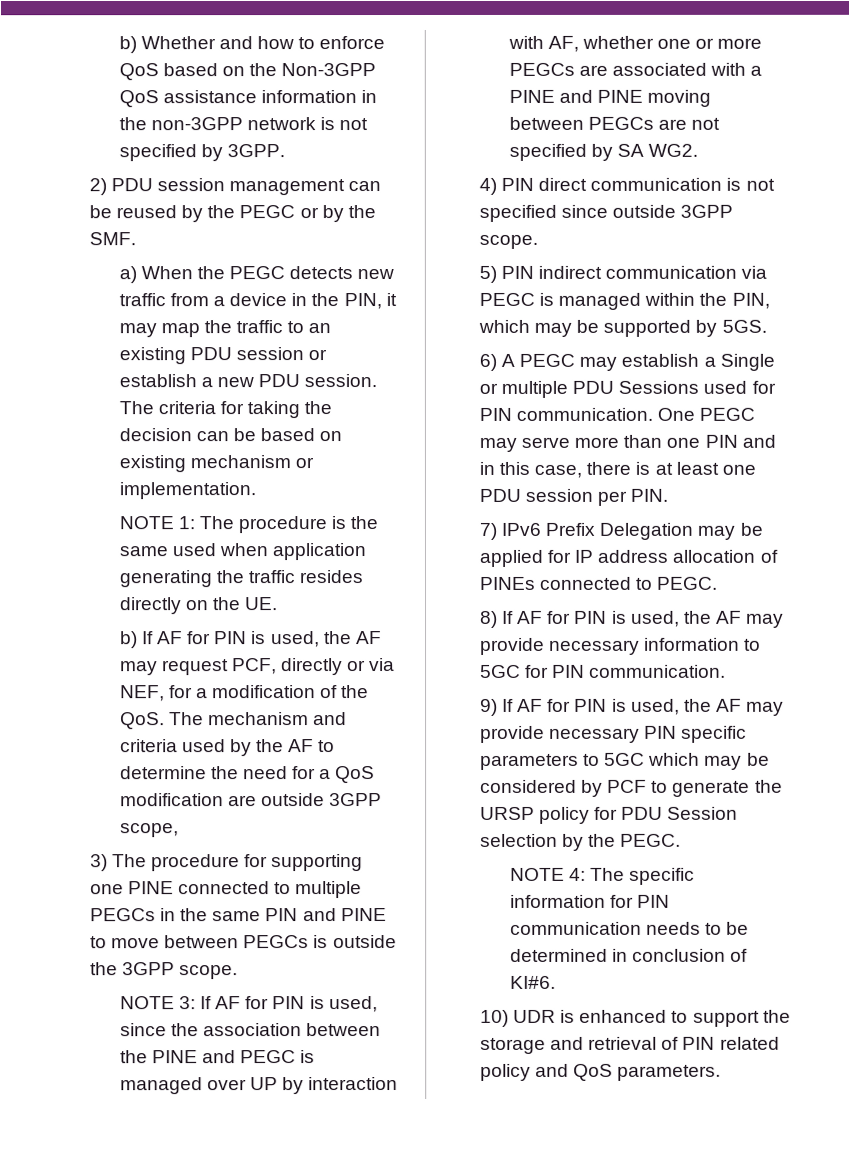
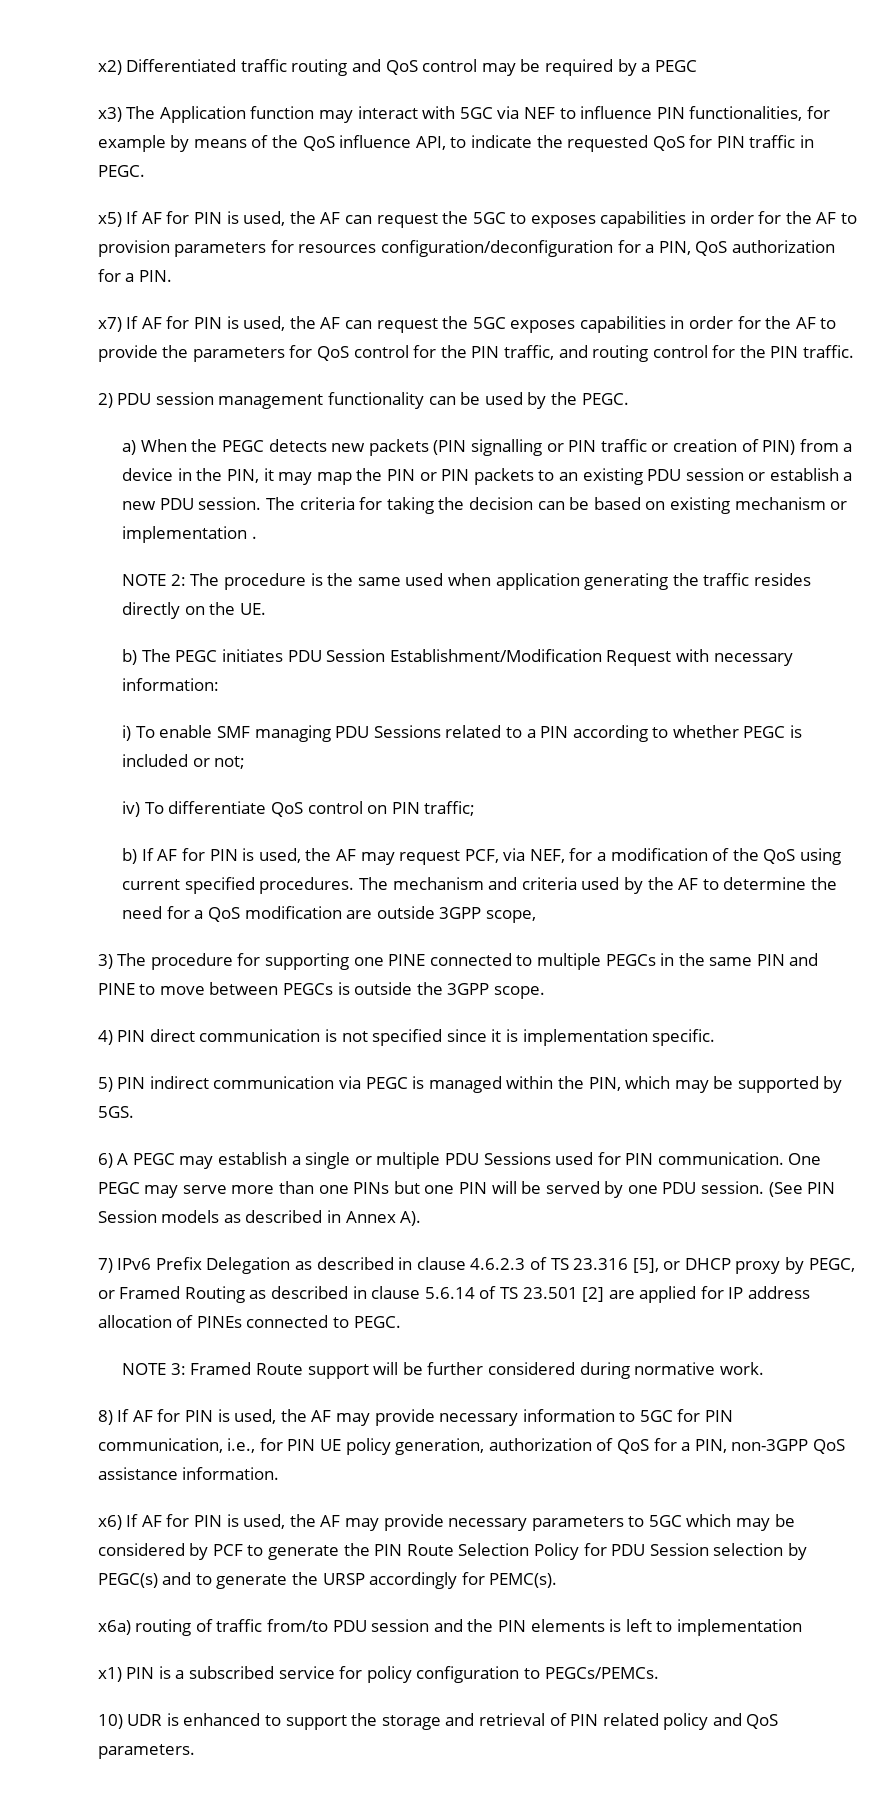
- b) Whether and how to enforce QoS based on the Non-3GPP QoS assistance information in the non-3GPP network is not specified by 3GPP.
+ x2) Differentiated traffic routing and QoS control may be required by a PEGC
+ x3) The Application function may interact with 5GC via NEF to influence PIN functionalities, for example by means of the QoS influence API, to indicate the requested QoS for PIN traffic in PEGC.
+ x5) If AF for PIN is used, the AF can request the 5GC to exposes capabilities in order for the AF to provision parameters for resources configuration/deconfiguration for a PIN, QoS authorization for a PIN.
+ x7) If AF for PIN is used, the AF can request the 5GC exposes capabilities in order for the AF to provide the parameters for QoS control for the PIN traffic, and routing control for the PIN traffic.
- 2) PDU session management can be reused by the PEGC or by the SMF.
+ 2) PDU session management functionality can be used by the PEGC.
- a) When the PEGC detects new traffic from a device in the PIN, it may map the traffic to an existing PDU session or establish a new PDU session.
+ a) When the PEGC detects new packets (PIN signalling or PIN traffic or creation of PIN) from a device in the PIN, it may map the PIN or PIN packets to an existing PDU session or establish a new PDU session.
- The criteria for taking the decision can be based on existing mechanism or implementation.
- NOTE 1: The procedure is the same used when application generating the traffic resides directly on the UE.
+ The criteria for taking the decision can be based on existing mechanism or implementation .
+ NOTE 2: The procedure is the same used when application generating the traffic resides directly on the UE.
+ b) The PEGC initiates PDU Session Establishment/Modification Request with necessary information:
+ i) To enable SMF managing PDU Sessions related to a PIN according to whether PEGC is included or not;
+ iv) To differentiate QoS control on PIN traffic;
- b) If AF for PIN is used, the AF may request PCF, directly or via NEF, for a modification of the QoS. The mechanism and criteria used by the AF to determine the need for a QoS modification are outside 3GPP scope,
+ b) If AF for PIN is used, the AF may request PCF, via NEF, for a modification of the QoS using current specified procedures. The mechanism and criteria used by the AF to determine the need for a QoS modification are outside 3GPP scope,
- NOTE 3: If AF for PIN is used, since the association between the PINE and PEGC is managed over UP by interaction with AF, whether one or more PEGCs are associated with a PINE and PINE moving between PEGCs are not specified by SA WG2.
- 4) PIN direct communication is not specified since outside 3GPP scope.
+ 4) PIN direct communication is not specified since it is implementation specific.
- 6) A PEGC may establish a Single or multiple PDU Sessions used for PIN communication.
+ 6) A PEGC may establish a single or multiple PDU Sessions used for PIN communication.
- One PEGC may serve more than one PIN and in this case, there is at least one PDU session per PIN.
- 7) IPv6 Prefix Delegation may be applied for IP address allocation of PINEs connected to PEGC.
+ One PEGC may serve more than one PINs but one PIN will be served by one PDU session. (See PIN Session models as described in Annex A).
+ 7) IPv6 Prefix Delegation as described in clause 4.6.2.3 of TS 23.316 [5], or DHCP proxy by PEGC, or Framed Routing as described in clause 5.6.14 of TS 23.501 [2] are applied for IP address allocation of PINEs connected to PEGC.
+ NOTE 3: Framed Route support will be further considered during normative work.
- 8) If AF for PIN is used, the AF may provide necessary information to 5GC for PIN communication.
- 9) If AF for PIN is used, the AF may provide necessary PIN specific parameters to 5GC which may be considered by PCF to generate the URSP policy for PDU Session selection by the PEGC.
- NOTE 4: The specific information for PIN communication needs to be determined in conclusion of KI#6.
+ 8) If AF for PIN is used, the AF may provide necessary information to 5GC for PIN communication, i.e., for PIN UE policy generation, authorization of QoS for a PIN, non-3GPP QoS assistance information.
+ x6) If AF for PIN is used, the AF may provide necessary parameters to 5GC which may be considered by PCF to generate the PIN Route Selection Policy for PDU Session selection by PEGC(s) and to generate the URSP accordingly for PEMC(s).
+ x6a) routing of traffic from/to PDU session and the PIN elements is left to implementation
+ x1) PIN is a subscribed service for policy configuration to PEGCs/PEMCs.

